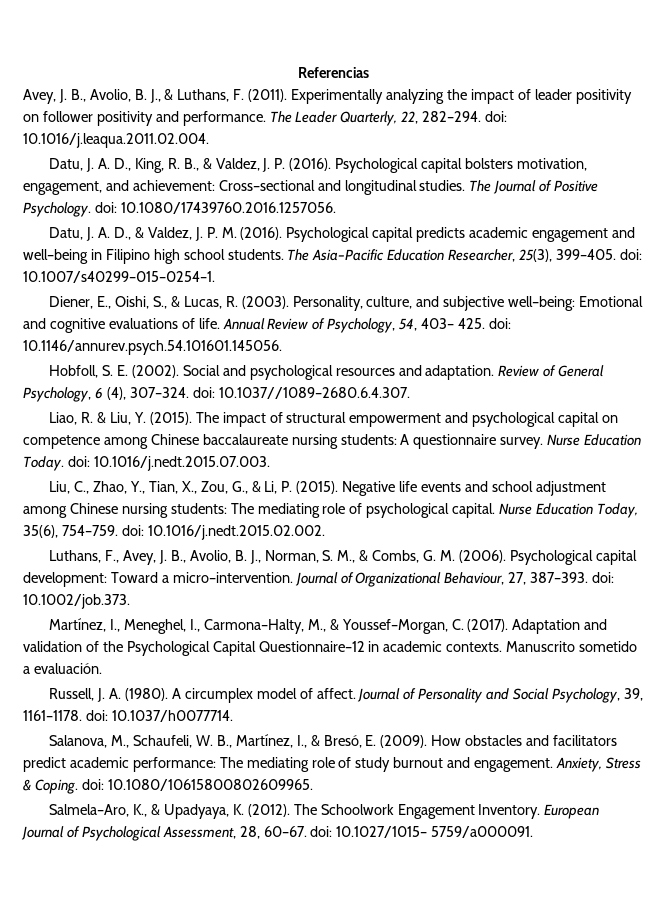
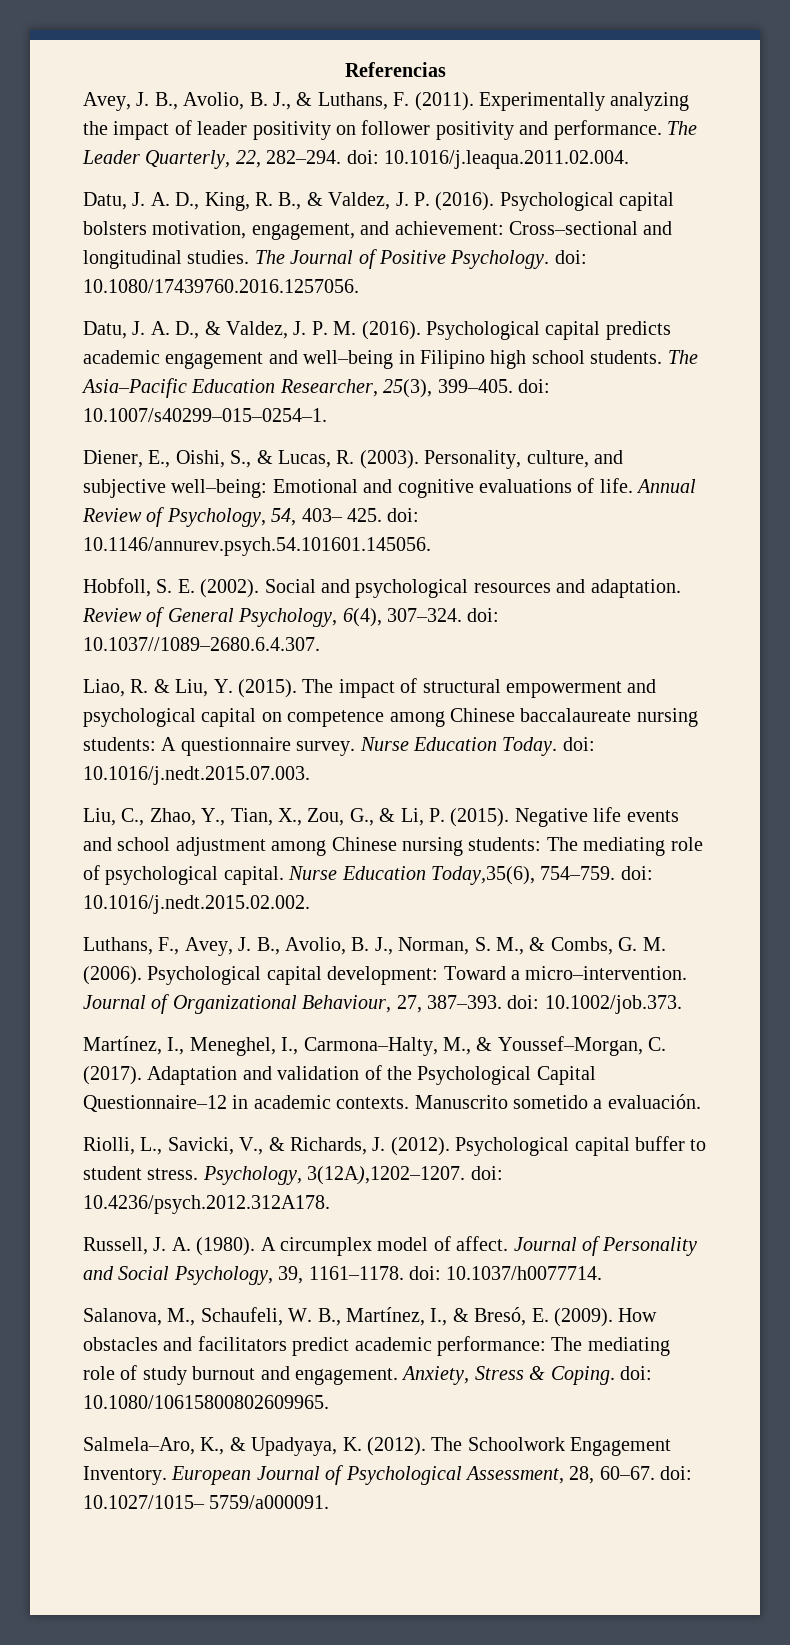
- Review of General Psychology, 6 (4), 307–324. doi: 10.1037//1089–2680.6.4.307.
+ Review of General Psychology, 6(4), 307–324. doi: 10.1037//1089–2680.6.4.307.
- Nurse Education Today, 35(6), 754–759. doi: 10.1016/j.nedt.2015.02.002.
+ Nurse Education Today,35(6), 754–759. doi: 10.1016/j.nedt.2015.02.002.
+ Riolli, L., Savicki, V., & Richards, J. (2012). Psychological capital buffer to student stress. Psychology, 3(12A),1202–1207. doi: 10.4236/psych.2012.312A178.

